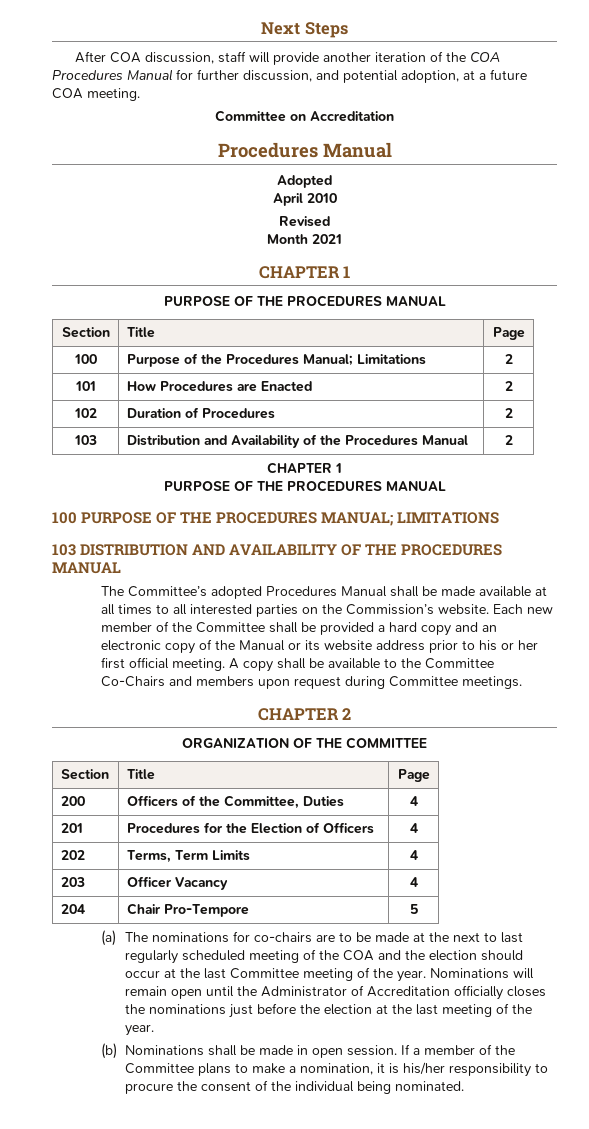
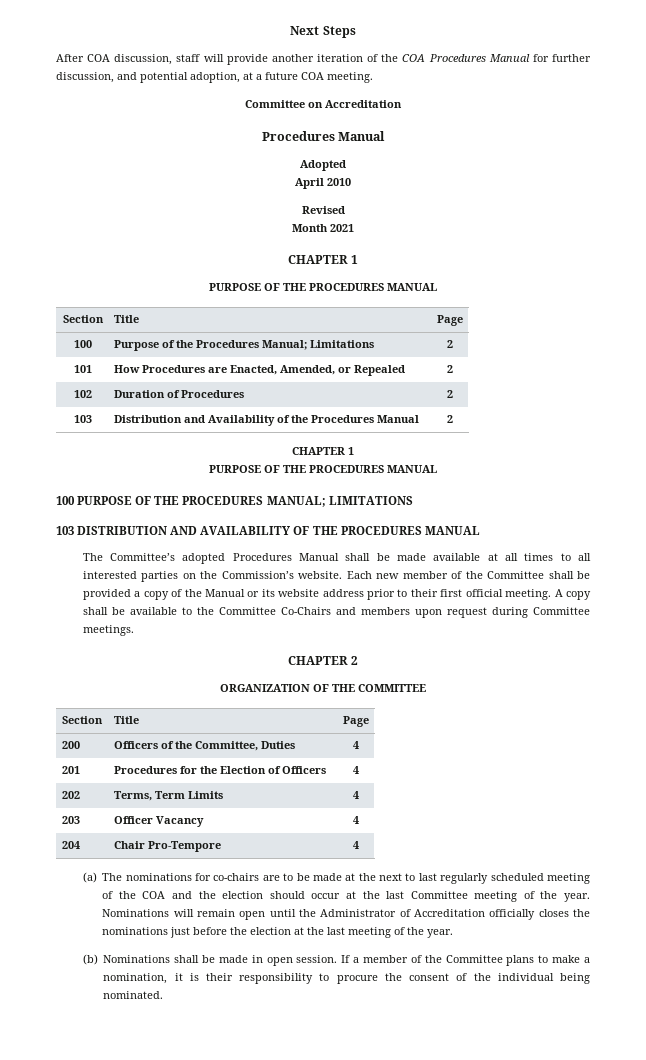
- 101 | How Procedures are Enacted | 2
+ 101 | How Procedures are Enacted, Amended, or Repealed | 2
- Each new member of the Committee shall be provided a hard copy and an electronic copy of the Manual or its website address prior to his or her first official meeting.
+ Each new member of the Committee shall be provided a copy of the Manual or its website address prior to their first official meeting.
- 204 | Chair Pro-Tempore | 5
+ 204 | Chair Pro-Tempore | 4
- If a member of the Committee plans to make a nomination, it is his/her responsibility to procure the consent of the individual being nominated.
+ If a member of the Committee plans to make a nomination, it is their responsibility to procure the consent of the individual being nominated.

